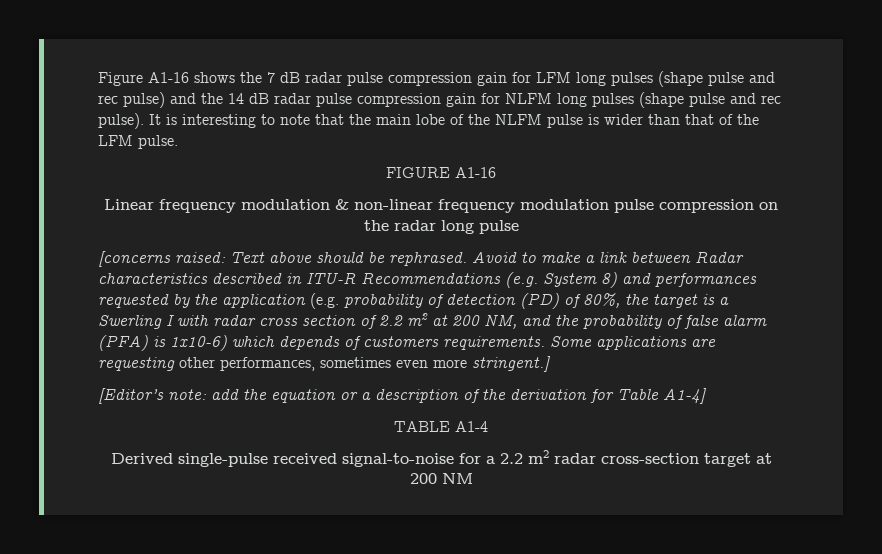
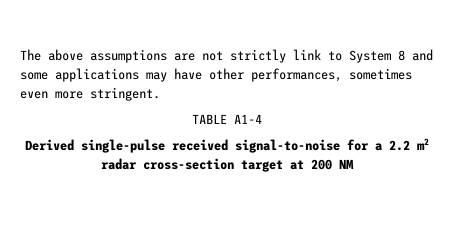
- Figure A1-16 shows the 7 dB radar pulse compression gain for LFM long pulses (shape pulse and rec pulse) and the 14 dB radar pulse compression gain for NLFM long pulses (shape pulse and rec pulse). It is interesting to note that the main lobe of the NLFM pulse is wider than that of the LFM pulse.
- FIGURE A1-16
- Linear frequency modulation & non-linear frequency modulation pulse compression on the radar long pulse
- [concerns raised: Text above should be rephrased. Avoid to make a link between Radar characteristics described in ITU-R Recommendations (e.g. System 8) and performances requested by the application (e.g. probability of detection (PD) of 80%, the target is a Swerling I with radar cross section of 2.2 m2 at 200 NM, and the probability of false alarm (PFA) is 1x10-6) which depends of customers requirements. Some applications are requesting other performances, sometimes even more stringent.]
- [Editor’s note: add the equation or a description of the derivation for Table A1-4]
+ The above assumptions are not strictly link to System 8 and some applications may have other performances, sometimes even more stringent.

